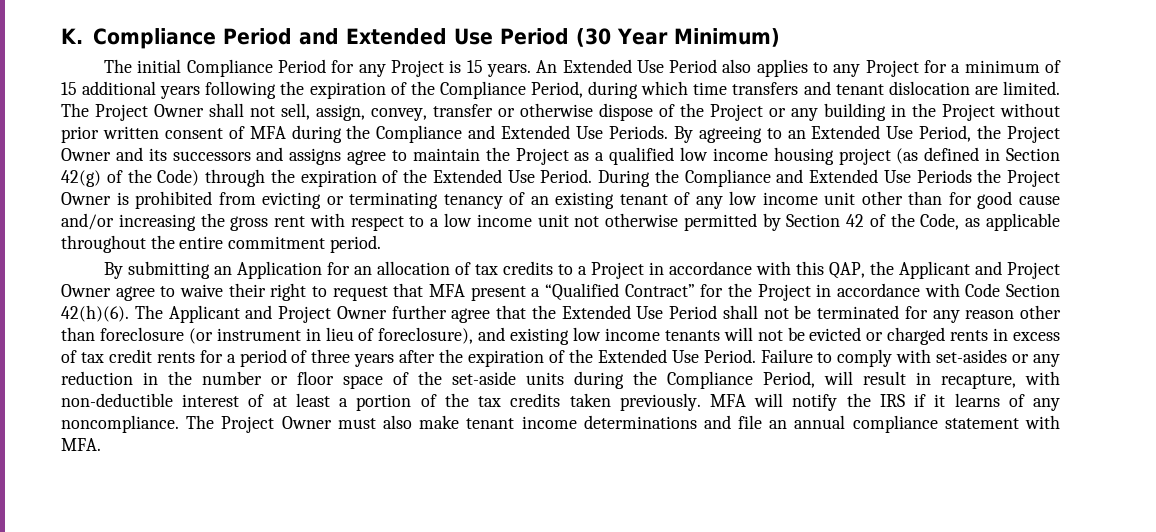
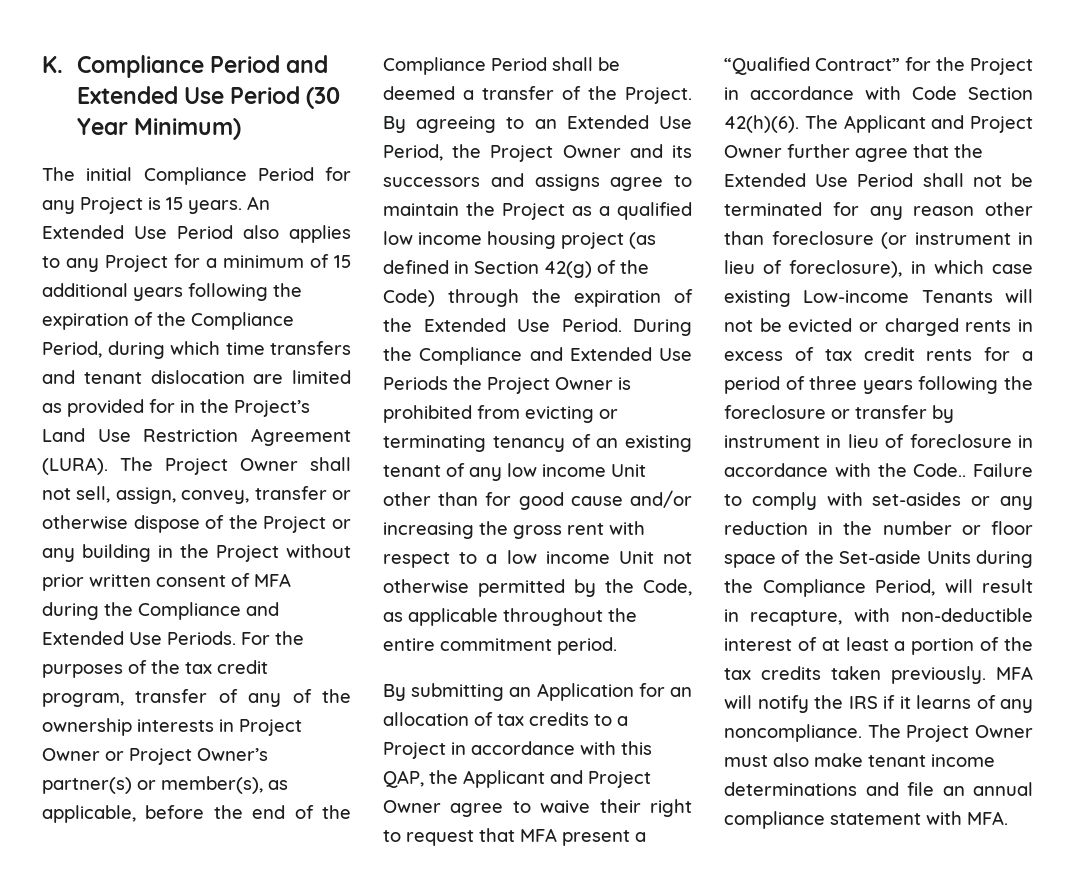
- An Extended Use Period also applies to any Project for a minimum of 15 additional years following the expiration of the Compliance Period, during which time transfers and tenant dislocation are limited.
+ An Extended Use Period also applies to any Project for a minimum of 15 additional years following the expiration of the Compliance Period, during which time transfers and tenant dislocation are limited as provided for in the Project’s Land Use Restriction Agreement (LURA).
+ For the purposes of the tax credit program, transfer of any of the ownership interests in Project Owner or Project Owner’s partner(s) or member(s), as applicable, before the end of the Compliance Period shall be deemed a transfer of the Project.
- During the Compliance and Extended Use Periods the Project Owner is prohibited from evicting or terminating tenancy of an existing tenant of any low income unit other than for good cause and/or increasing the gross rent with respect to a low income unit not otherwise permitted by Section 42 of the Code, as applicable throughout the entire commitment period.
+ During the Compliance and Extended Use Periods the Project Owner is prohibited from evicting or terminating tenancy of an existing tenant of any low income Unit other than for good cause and/or increasing the gross rent with respect to a low income Unit not otherwise permitted by the Code, as applicable throughout the entire commitment period.
- The Applicant and Project Owner further agree that the Extended Use Period shall not be terminated for any reason other than foreclosure (or instrument in lieu of foreclosure), and existing low income tenants will not be evicted or charged rents in excess of tax credit rents for a period of three years after the expiration of the Extended Use Period.
+ The Applicant and Project Owner further agree that the Extended Use Period shall not be terminated for any reason other than foreclosure (or instrument in lieu of foreclosure), in which case existing Low-income Tenants will not be evicted or charged rents in excess of tax credit rents for a period of three years following the foreclosure or transfer by instrument in lieu of foreclosure in accordance with the Code..
- Failure to comply with set-asides or any reduction in the number or floor space of the set-aside units during the Compliance Period, will result in recapture, with non-deductible interest of at least a portion of the tax credits taken previously.
+ Failure to comply with set-asides or any reduction in the number or floor space of the Set-aside Units during the Compliance Period, will result in recapture, with non-deductible interest of at least a portion of the tax credits taken previously.

